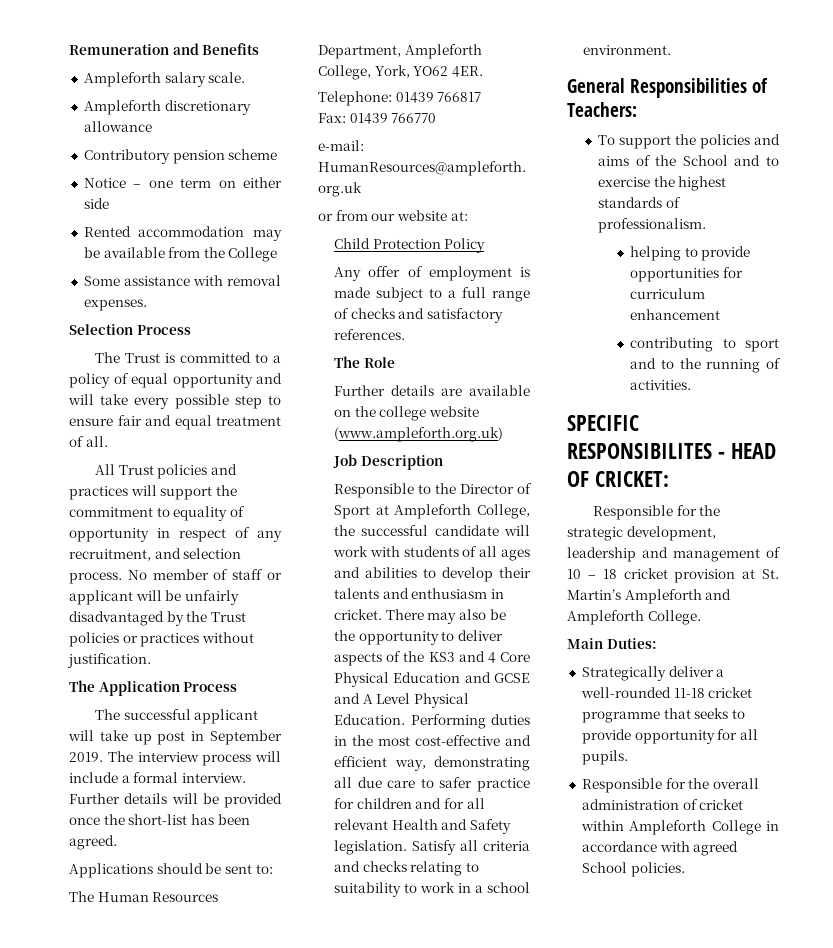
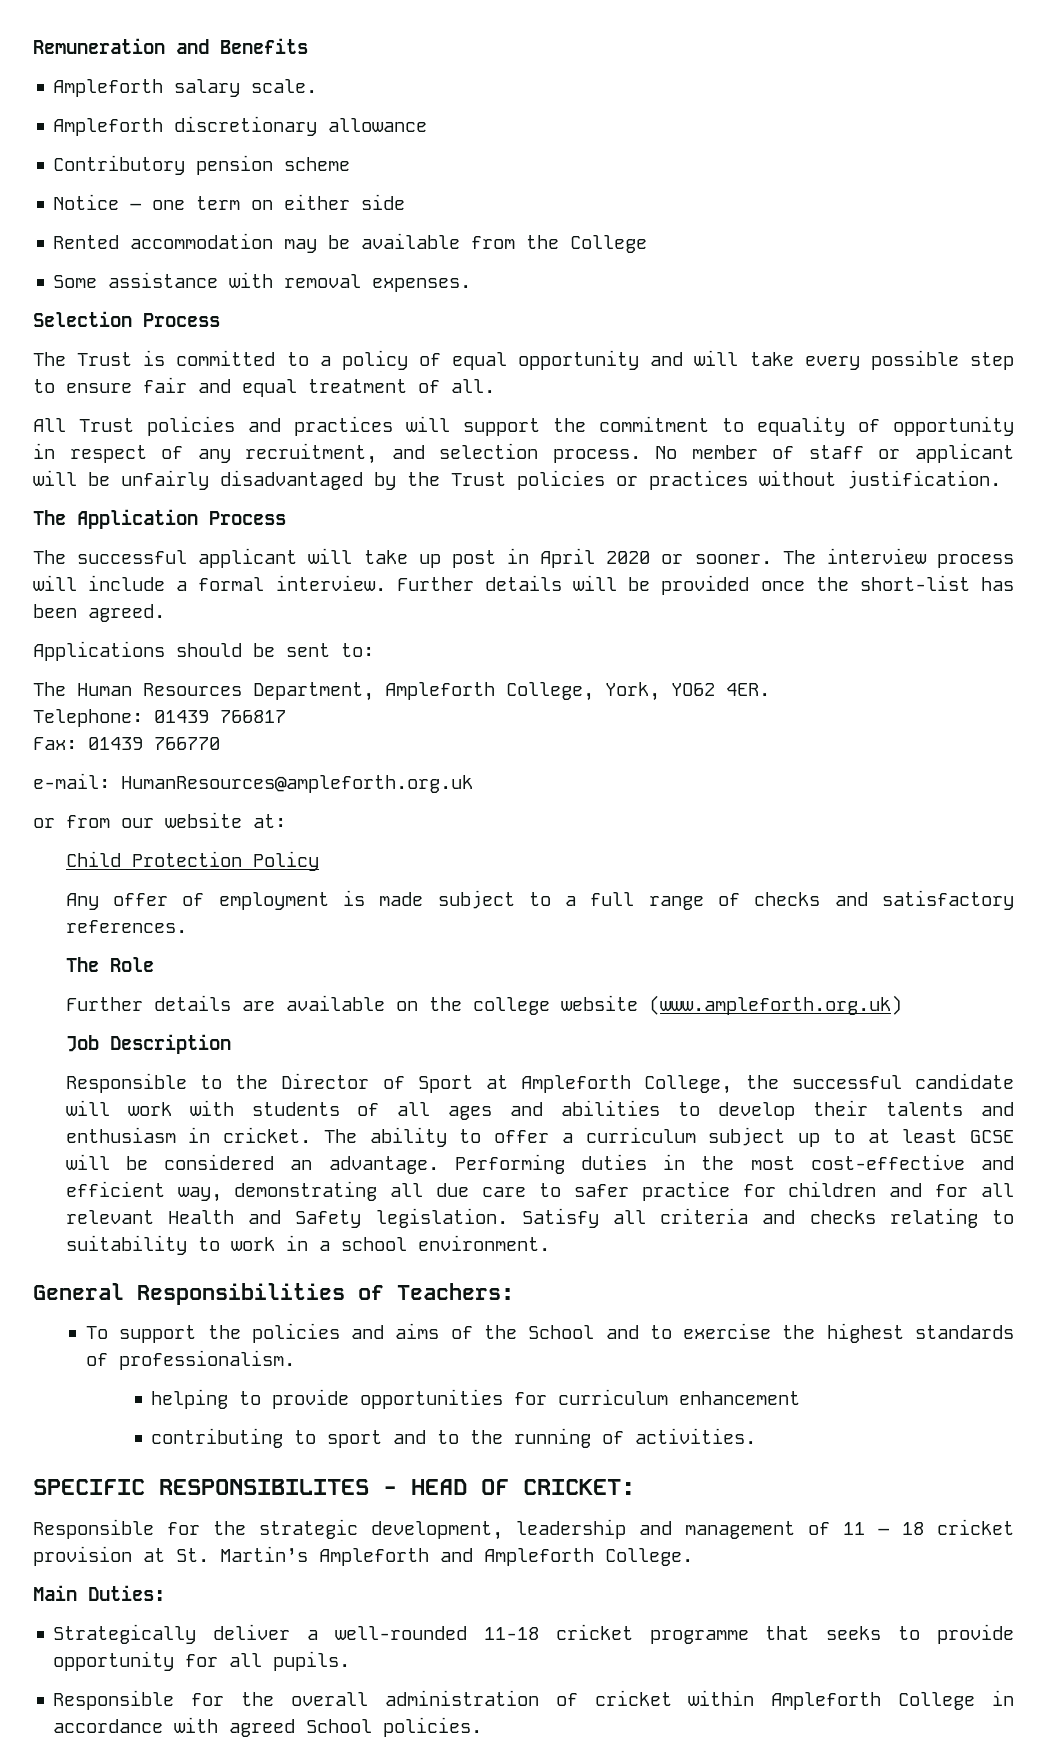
- The successful applicant will take up post in September 2019.
+ The successful applicant will take up post in April 2020 or sooner.
- There may also be the opportunity to deliver aspects of the KS3 and 4 Core Physical Education and GCSE and A Level Physical Education.
+ The ability to offer a curriculum subject up to at least GCSE will be considered an advantage.
- Responsible for the strategic development, leadership and management of 10 – 18 cricket provision at St. Martin’s Ampleforth and Ampleforth College.
+ Responsible for the strategic development, leadership and management of 11 – 18 cricket provision at St. Martin’s Ampleforth and Ampleforth College.

